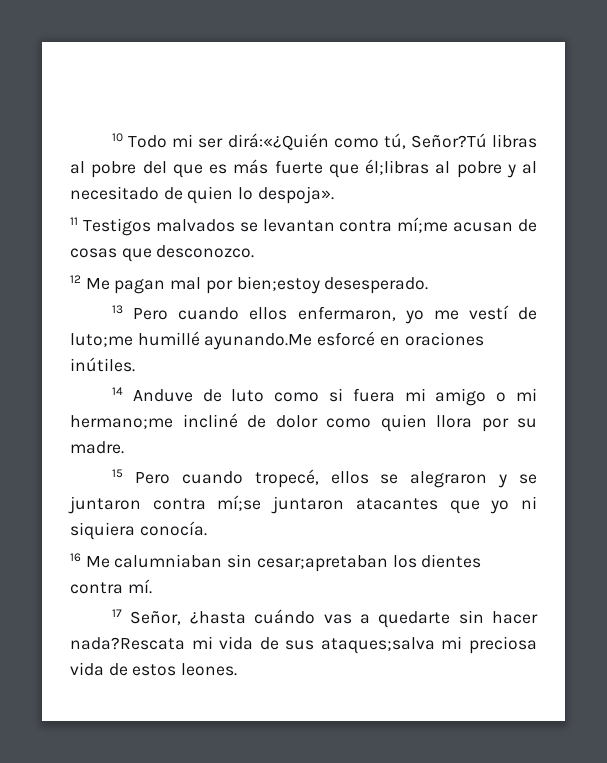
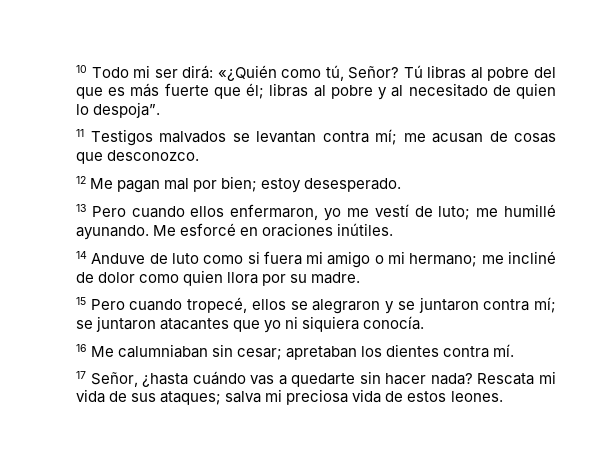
- 10 Todo mi ser dirá:«¿Quién como tú, Señor?Tú libras al pobre del que es más fuerte que él;libras al pobre y al necesitado de quien lo despoja».
+ 10 Todo mi ser dirá: «¿Quién como tú, Señor? Tú libras al pobre del que es más fuerte que él; libras al pobre y al necesitado de quien lo despoja”.
- 11 Testigos malvados se levantan contra mí;me acusan de cosas que desconozco.
+ 11 Testigos malvados se levantan contra mí; me acusan de cosas que desconozco.
- 12 Me pagan mal por bien;estoy desesperado.
+ 12 Me pagan mal por bien; estoy desesperado.
- 13 Pero cuando ellos enfermaron, yo me vestí de luto;me humillé ayunando.Me esforcé en oraciones inútiles.
+ 13 Pero cuando ellos enfermaron, yo me vestí de luto; me humillé ayunando. Me esforcé en oraciones inútiles.
- 14 Anduve de luto como si fuera mi amigo o mi hermano;me incliné de dolor como quien llora por su madre.
+ 14 Anduve de luto como si fuera mi amigo o mi hermano; me incliné de dolor como quien llora por su madre.
- 15 Pero cuando tropecé, ellos se alegraron y se juntaron contra mí;se juntaron atacantes que yo ni siquiera conocía.
+ 15 Pero cuando tropecé, ellos se alegraron y se juntaron contra mí; se juntaron atacantes que yo ni siquiera conocía.
- 16 Me calumniaban sin cesar;apretaban los dientes contra mí.
+ 16 Me calumniaban sin cesar; apretaban los dientes contra mí.
- 17 Señor, ¿hasta cuándo vas a quedarte sin hacer nada?Rescata mi vida de sus ataques;salva mi preciosa vida de estos leones.
+ 17 Señor, ¿hasta cuándo vas a quedarte sin hacer nada? Rescata mi vida de sus ataques; salva mi preciosa vida de estos leones.

